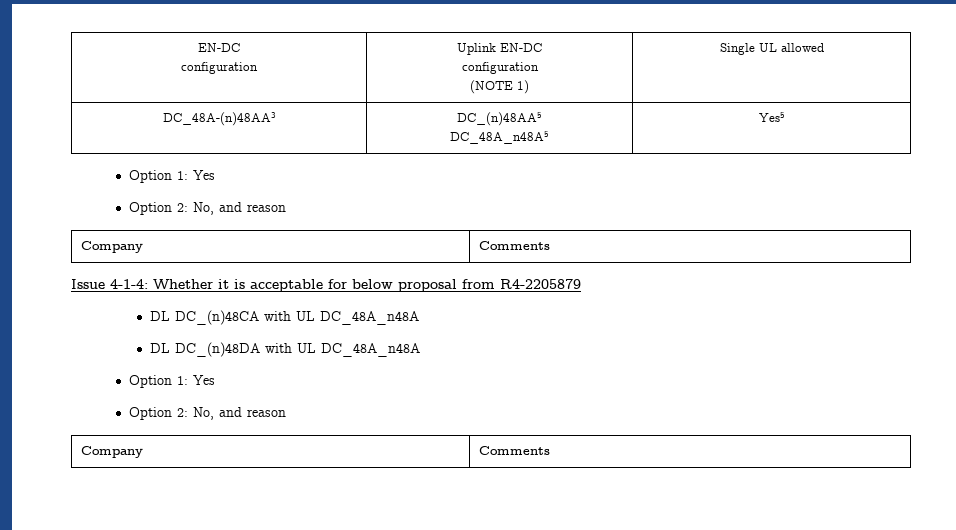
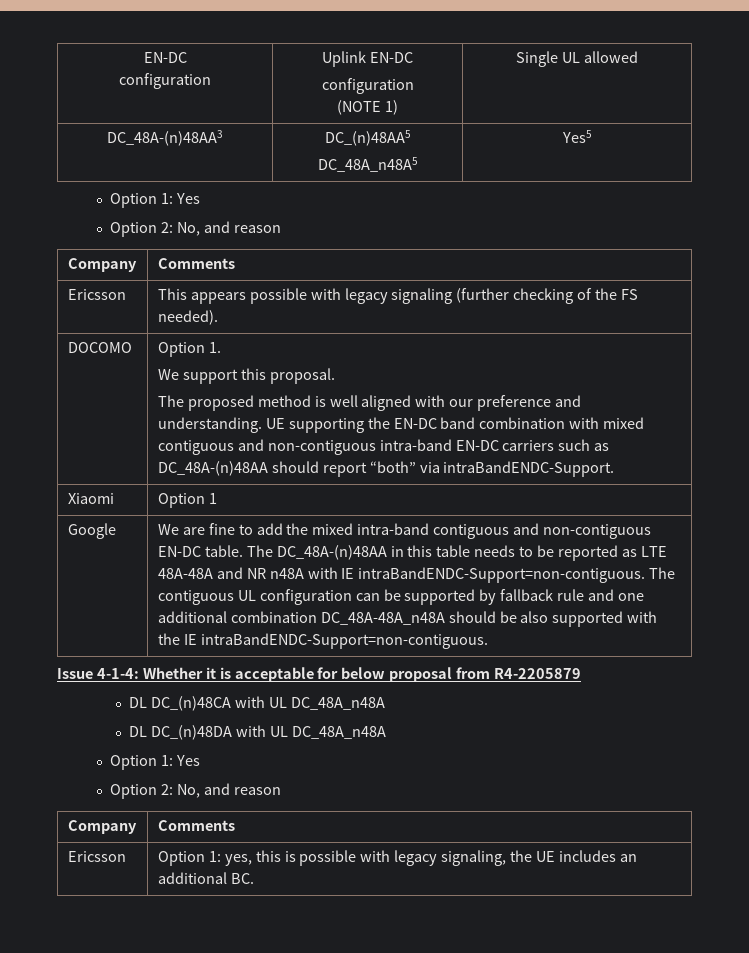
+ Ericsson | This appears possible with legacy signaling (further checking of the FS needed).
+ DOCOMO | Option 1.
+ We support this proposal.
+ The proposed method is well aligned with our preference and understanding. UE supporting the EN-DC band combination with mixed contiguous and non-contiguous intra-band EN-DC carriers such as DC_48A-(n)48AA should report “both” via intraBandENDC-Support.
+ Xiaomi | Option 1
+ Google | We are fine to add the mixed intra-band contiguous and non-contiguous EN-DC table. The DC_48A-(n)48AA in this table needs to be reported as LTE 48A-48A and NR n48A with IE intraBandENDC-Support=non-contiguous. The contiguous UL configuration can be supported by fallback rule and one additional combination DC_48A-48A_n48A should be also supported with the IE intraBandENDC-Support=non-contiguous.
+ Ericsson | Option 1: yes, this is possible with legacy signaling, the UE includes an additional BC.

